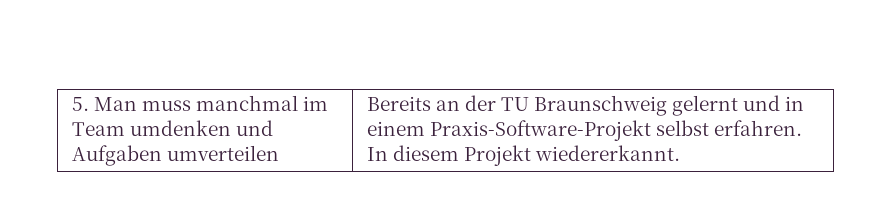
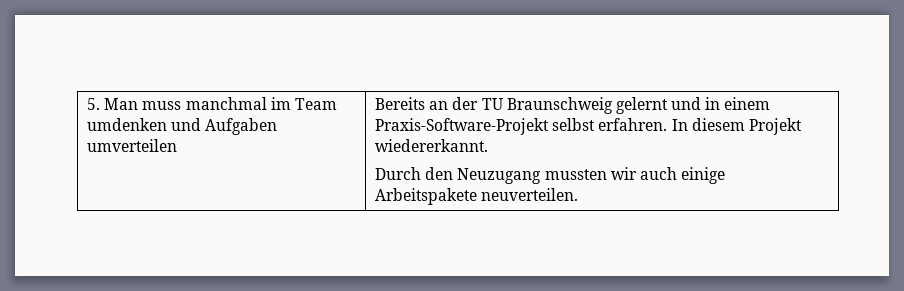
  5. Man muss manchmal im Team umdenken und Aufgaben umverteilen | Bereits an der TU Braunschweig gelernt und in einem Praxis-Software-Projekt selbst erfahren. In diesem Projekt wiedererkannt.
+ Durch den Neuzugang mussten wir auch einige Arbeitspakete neuverteilen.

